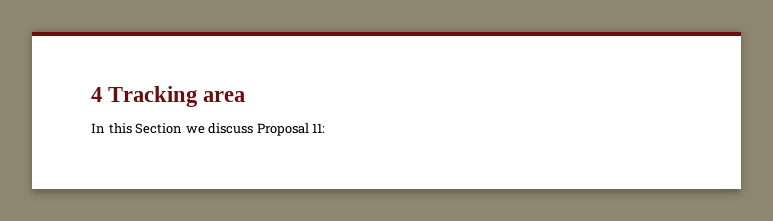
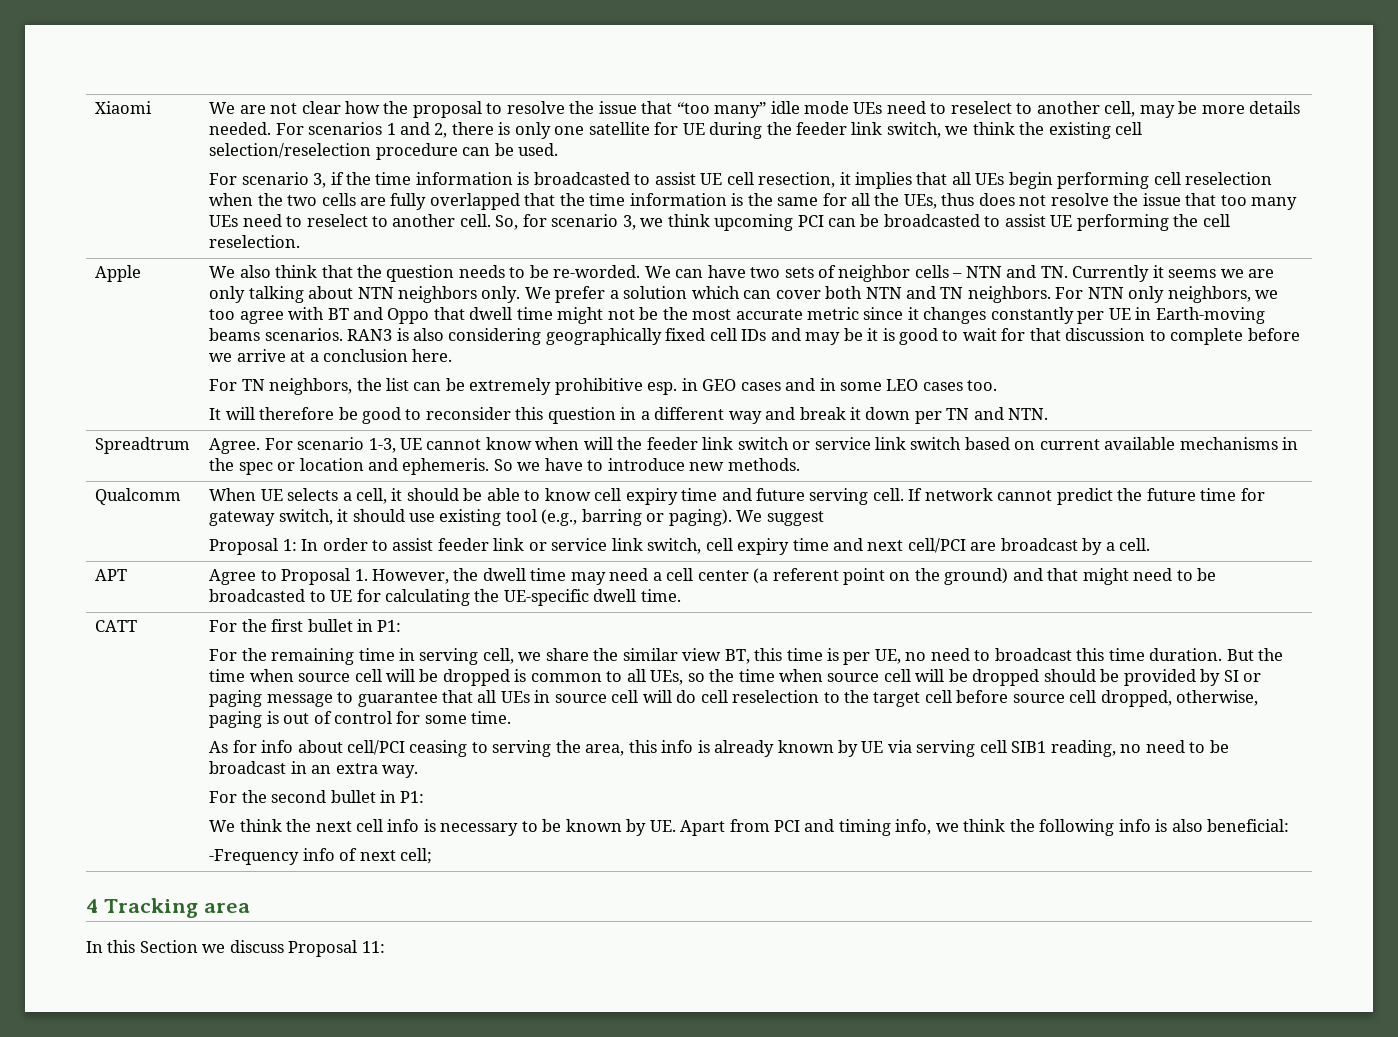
+ Xiaomi | We are not clear how the proposal to resolve the issue that “too many” idle mode UEs need to reselect to another cell, may be more details needed. For scenarios 1 and 2, there is only one satellite for UE during the feeder link switch, we think the existing cell selection/reselection procedure can be used.
+ For scenario 3, if the time information is broadcasted to assist UE cell resection, it implies that all UEs begin performing cell reselection when the two cells are fully overlapped that the time information is the same for all the UEs, thus does not resolve the issue that too many UEs need to reselect to another cell. So, for scenario 3, we think upcoming PCI can be broadcasted to assist UE performing the cell reselection.
+ Apple | We also think that the question needs to be re-worded. We can have two sets of neighbor cells – NTN and TN. Currently it seems we are only talking about NTN neighbors only. We prefer a solution which can cover both NTN and TN neighbors. For NTN only neighbors, we too agree with BT and Oppo that dwell time might not be the most accurate metric since it changes constantly per UE in Earth-moving beams scenarios. RAN3 is also considering geographically fixed cell IDs and may be it is good to wait for that discussion to complete before we arrive at a conclusion here.
+ For TN neighbors, the list can be extremely prohibitive esp. in GEO cases and in some LEO cases too.
+ It will therefore be good to reconsider this question in a different way and break it down per TN and NTN.
+ Spreadtrum | Agree. For scenario 1-3, UE cannot know when will the feeder link switch or service link switch based on current available mechanisms in the spec or location and ephemeris. So we have to introduce new methods.
+ Qualcomm | When UE selects a cell, it should be able to know cell expiry time and future serving cell. If network cannot predict the future time for gateway switch, it should use existing tool (e.g., barring or paging). We suggest
+ Proposal 1: In order to assist feeder link or service link switch, cell expiry time and next cell/PCI are broadcast by a cell.
+ APT | Agree to Proposal 1. However, the dwell time may need a cell center (a referent point on the ground) and that might need to be broadcasted to UE for calculating the UE-specific dwell time.
+ CATT | For the first bullet in P1:
+ For the remaining time in serving cell, we share the similar view BT, this time is per UE, no need to broadcast this time duration. But the time when source cell will be dropped is common to all UEs, so the time when source cell will be dropped should be provided by SI or paging message to guarantee that all UEs in source cell will do cell reselection to the target cell before source cell dropped, otherwise, paging is out of control for some time.
+ As for info about cell/PCI ceasing to serving the area, this info is already known by UE via serving cell SIB1 reading, no need to be broadcast in an extra way.
+ For the second bullet in P1:
+ We think the next cell info is necessary to be known by UE. Apart from PCI and timing info, we think the following info is also beneficial:
+ -Frequency info of next cell;

